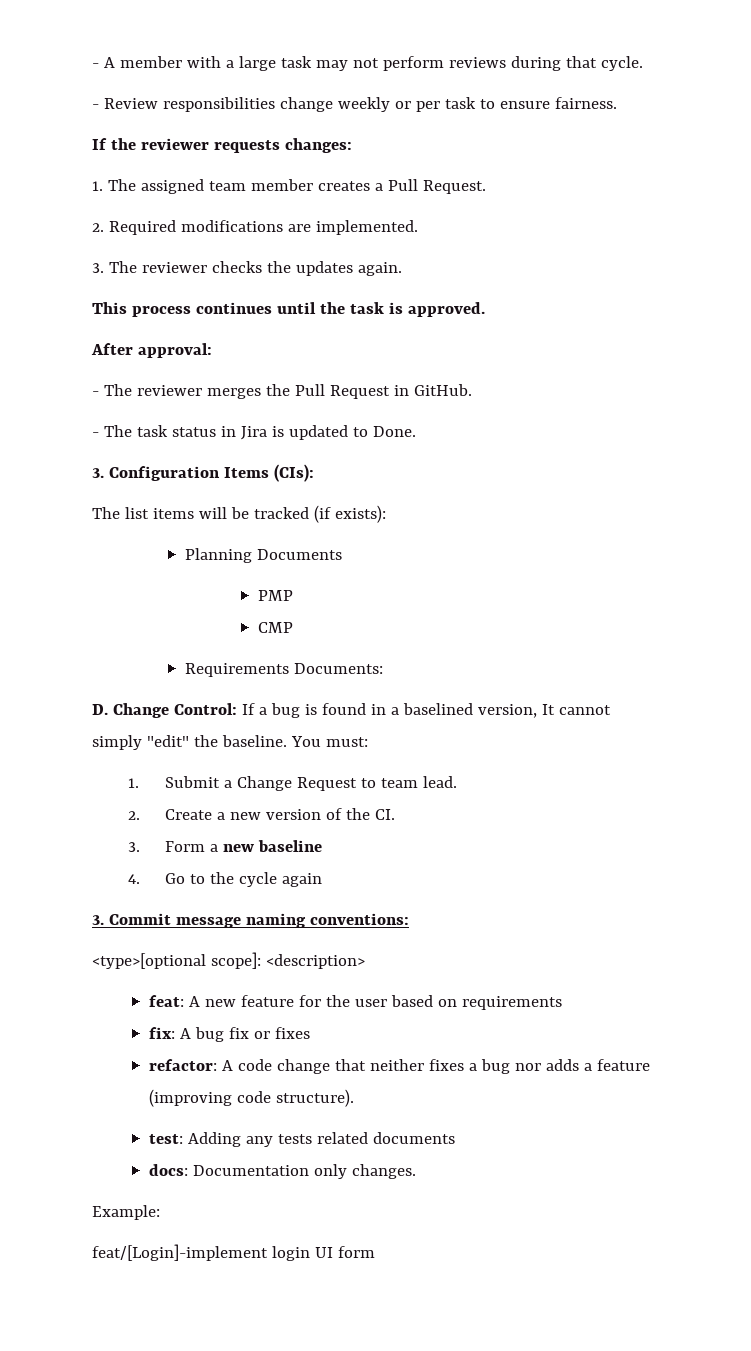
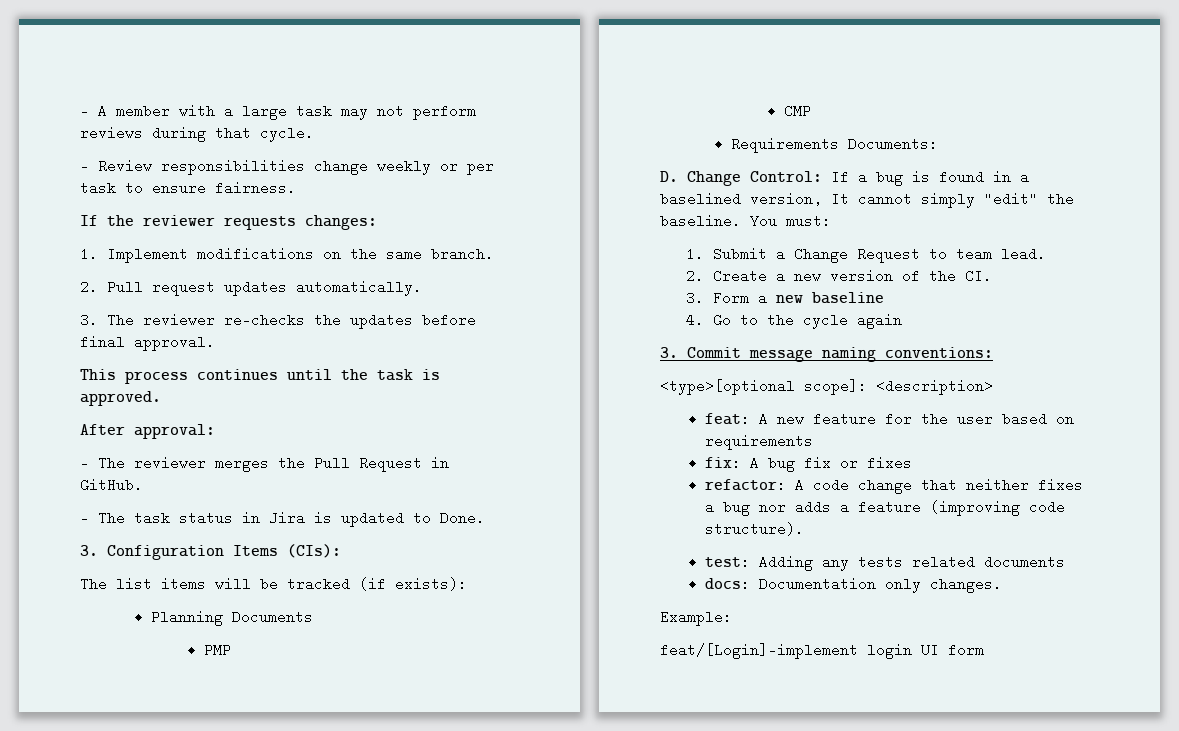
- 1. The assigned team member creates a Pull Request.
- 2. Required modifications are implemented.
+ 1. Implement modifications on the same branch.
+ 2. Pull request updates automatically.
- 3. The reviewer checks the updates again.
+ 3. The reviewer re-checks the updates before final approval.

